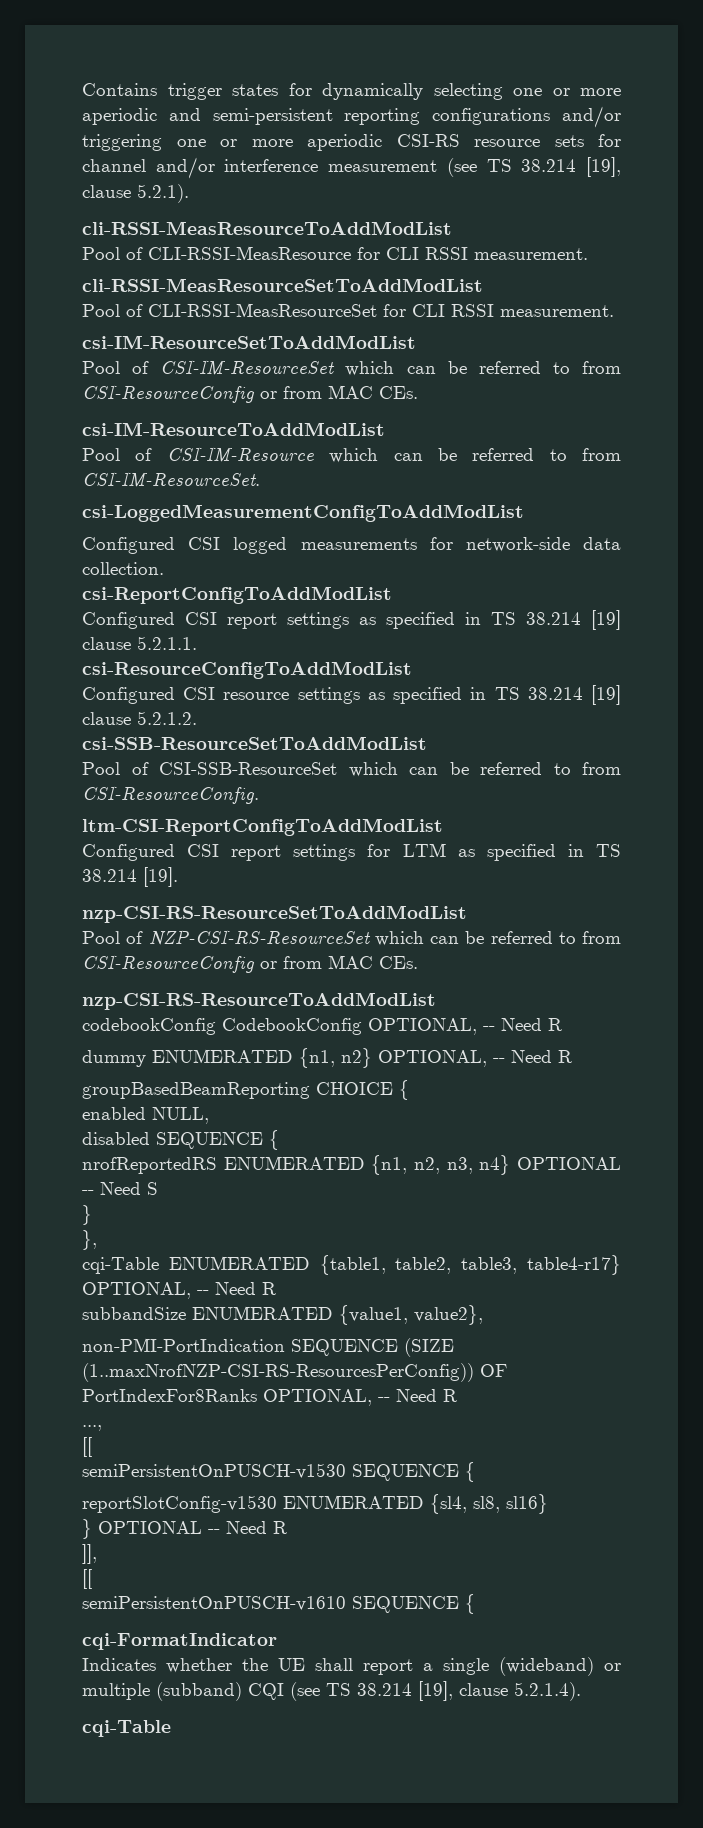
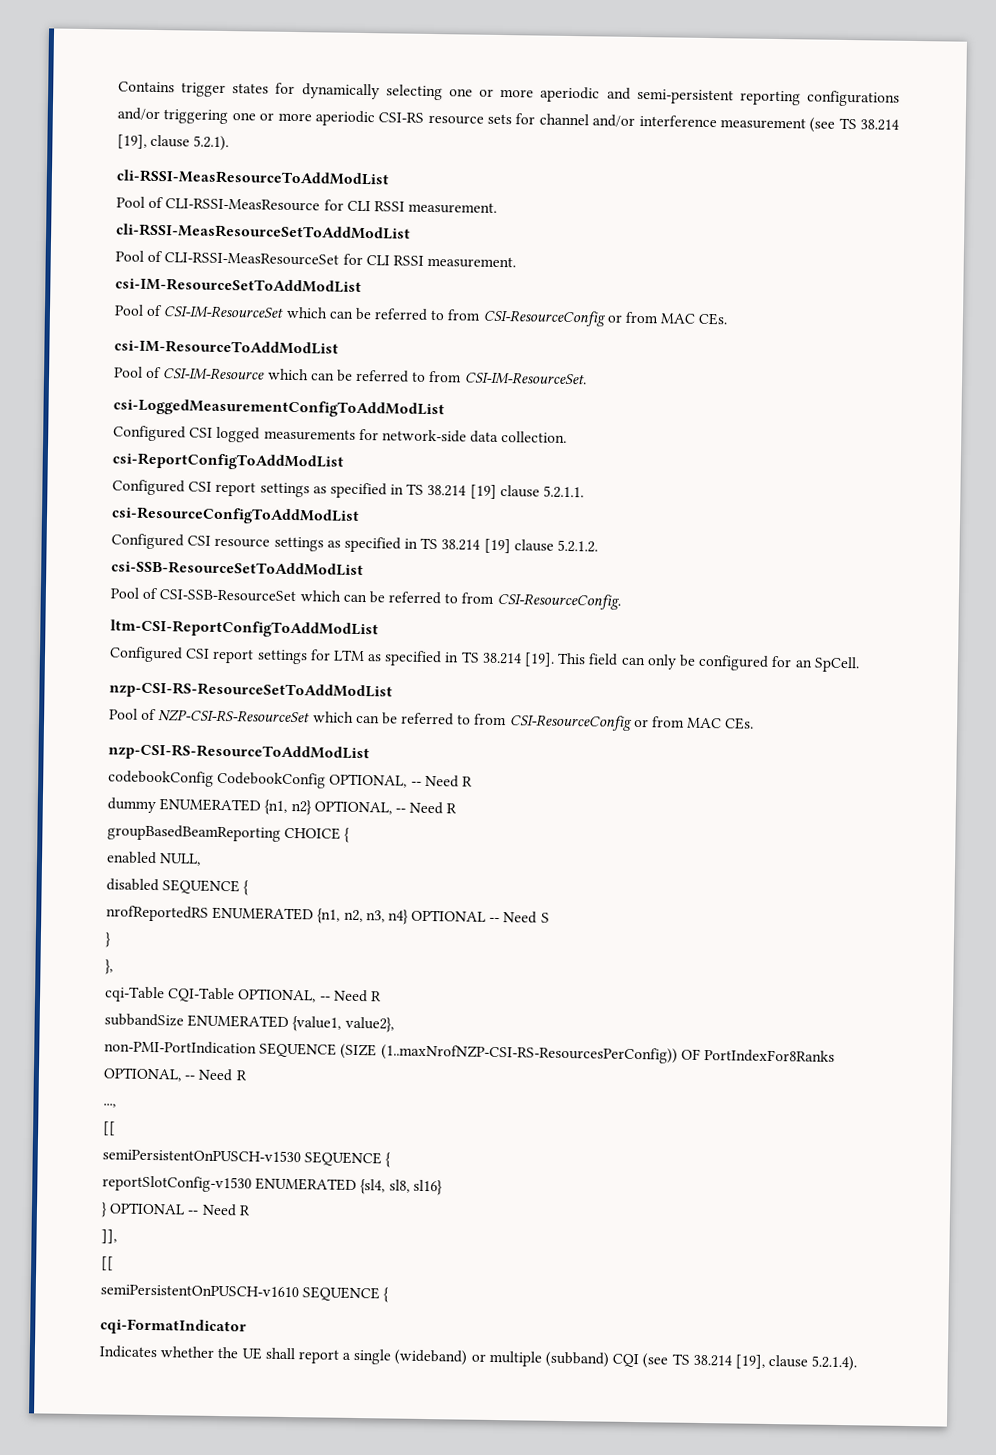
+ This field can only be configured for an SpCell.
- cqi-Table ENUMERATED {table1, table2, table3, table4-r17} OPTIONAL, -- Need R
+ cqi-Table CQI-Table OPTIONAL, -- Need R
  Indicates whether the UE shall report a single (wideband) or multiple (subband) CQI (see TS 38.214 [19], clause 5.2.1.4).
- cqi-Table

